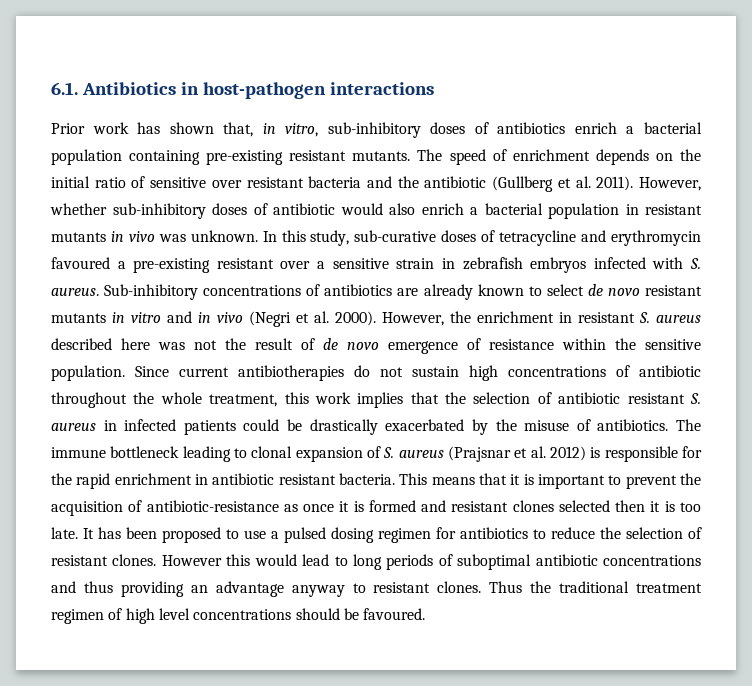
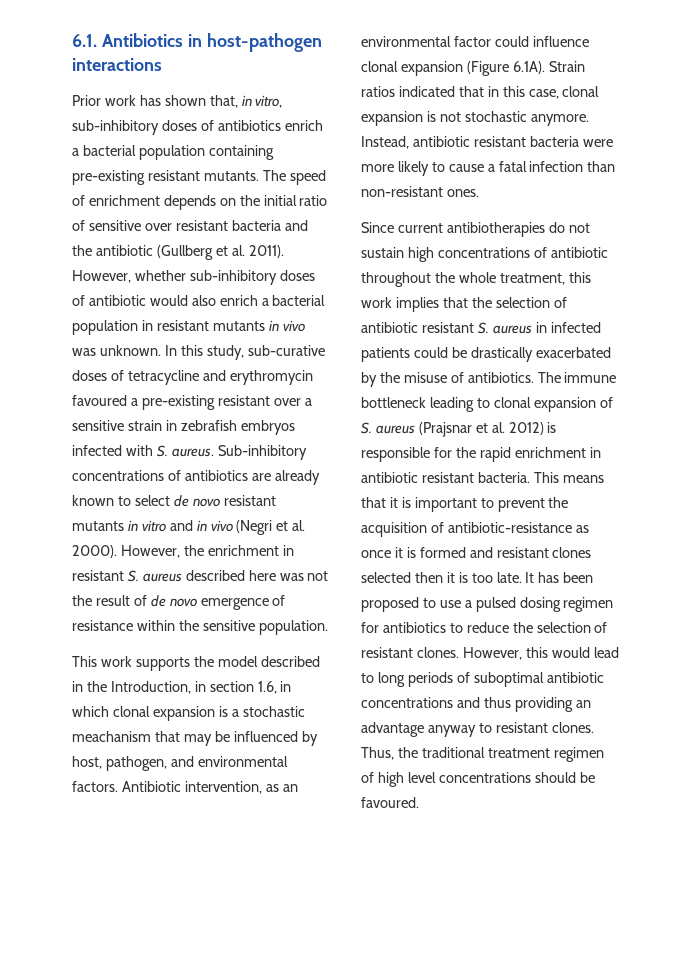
- However, the enrichment in resistant S. aureus described here was not the result of de novo emergence of resistance within the sensitive population. Since current antibiotherapies do not sustain high concentrations of antibiotic throughout the whole treatment, this work implies that the selection of antibiotic resistant S. aureus in infected patients could be drastically exacerbated by the misuse of antibiotics.
+ However, the enrichment in resistant S. aureus described here was not the result of de novo emergence of resistance within the sensitive population.
+ This work supports the model described in the Introduction, in section 1.6, in which clonal expansion is a stochastic meachanism that may be influenced by host, pathogen, and environmental factors. Antibiotic intervention, as an environmental factor could influence clonal expansion (Figure 6.1A). Strain ratios indicated that in this case, clonal expansion is not stochastic anymore. Instead, antibiotic resistant bacteria were more likely to cause a fatal infection than non-resistant ones.
+ Since current antibiotherapies do not sustain high concentrations of antibiotic throughout the whole treatment, this work implies that the selection of antibiotic resistant S. aureus in infected patients could be drastically exacerbated by the misuse of antibiotics.
- However this would lead to long periods of suboptimal antibiotic concentrations and thus providing an advantage anyway to resistant clones.
+ However, this would lead to long periods of suboptimal antibiotic concentrations and thus providing an advantage anyway to resistant clones.
- Thus the traditional treatment regimen of high level concentrations should be favoured.
+ Thus, the traditional treatment regimen of high level concentrations should be favoured.

